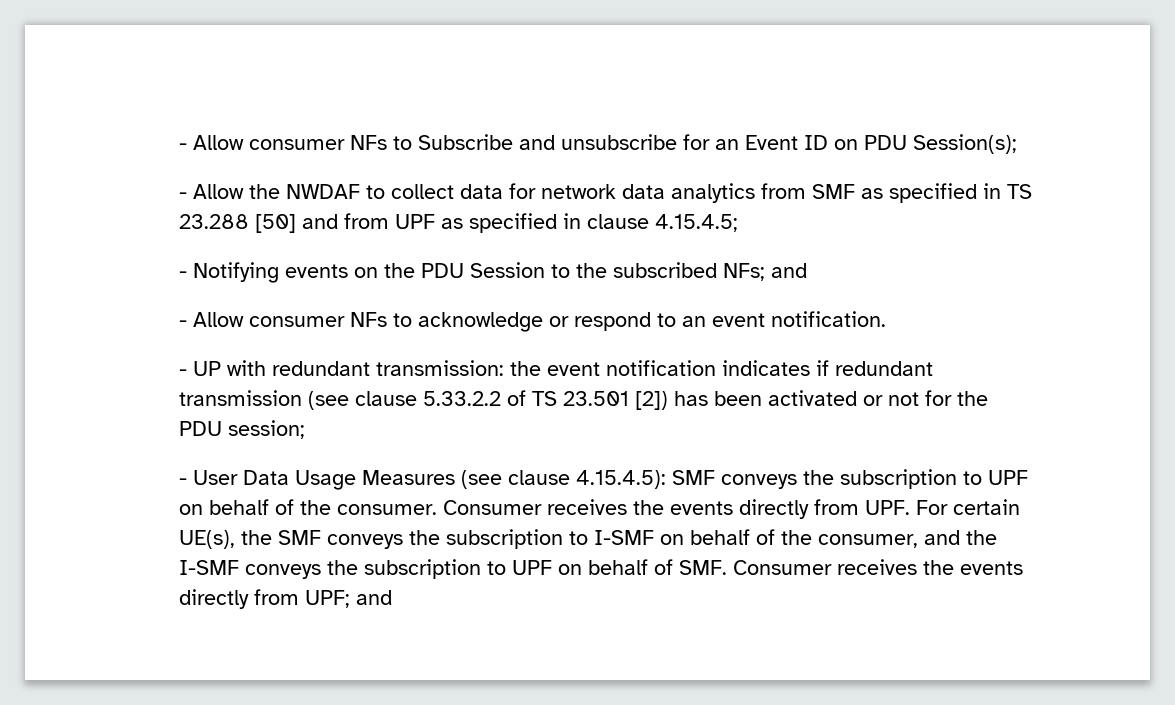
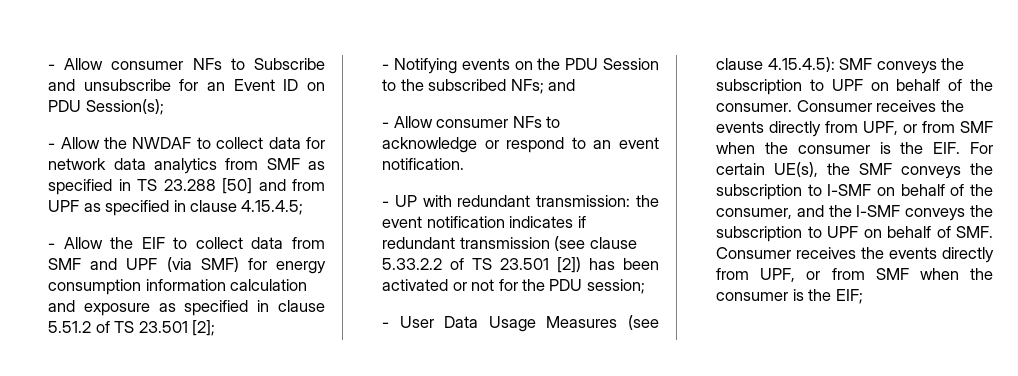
+ - Allow the EIF to collect data from SMF and UPF (via SMF) for energy consumption information calculation and exposure as specified in clause 5.51.2 of TS 23.501 [2];
- Consumer receives the events directly from UPF. For certain UE(s), the SMF conveys the subscription to I-SMF on behalf of the consumer, and the I-SMF conveys the subscription to UPF on behalf of SMF. Consumer receives the events directly from UPF; and
+ Consumer receives the events directly from UPF, or from SMF when the consumer is the EIF. For certain UE(s), the SMF conveys the subscription to I-SMF on behalf of the consumer, and the I-SMF conveys the subscription to UPF on behalf of SMF. Consumer receives the events directly from UPF, or from SMF when the consumer is the EIF;

